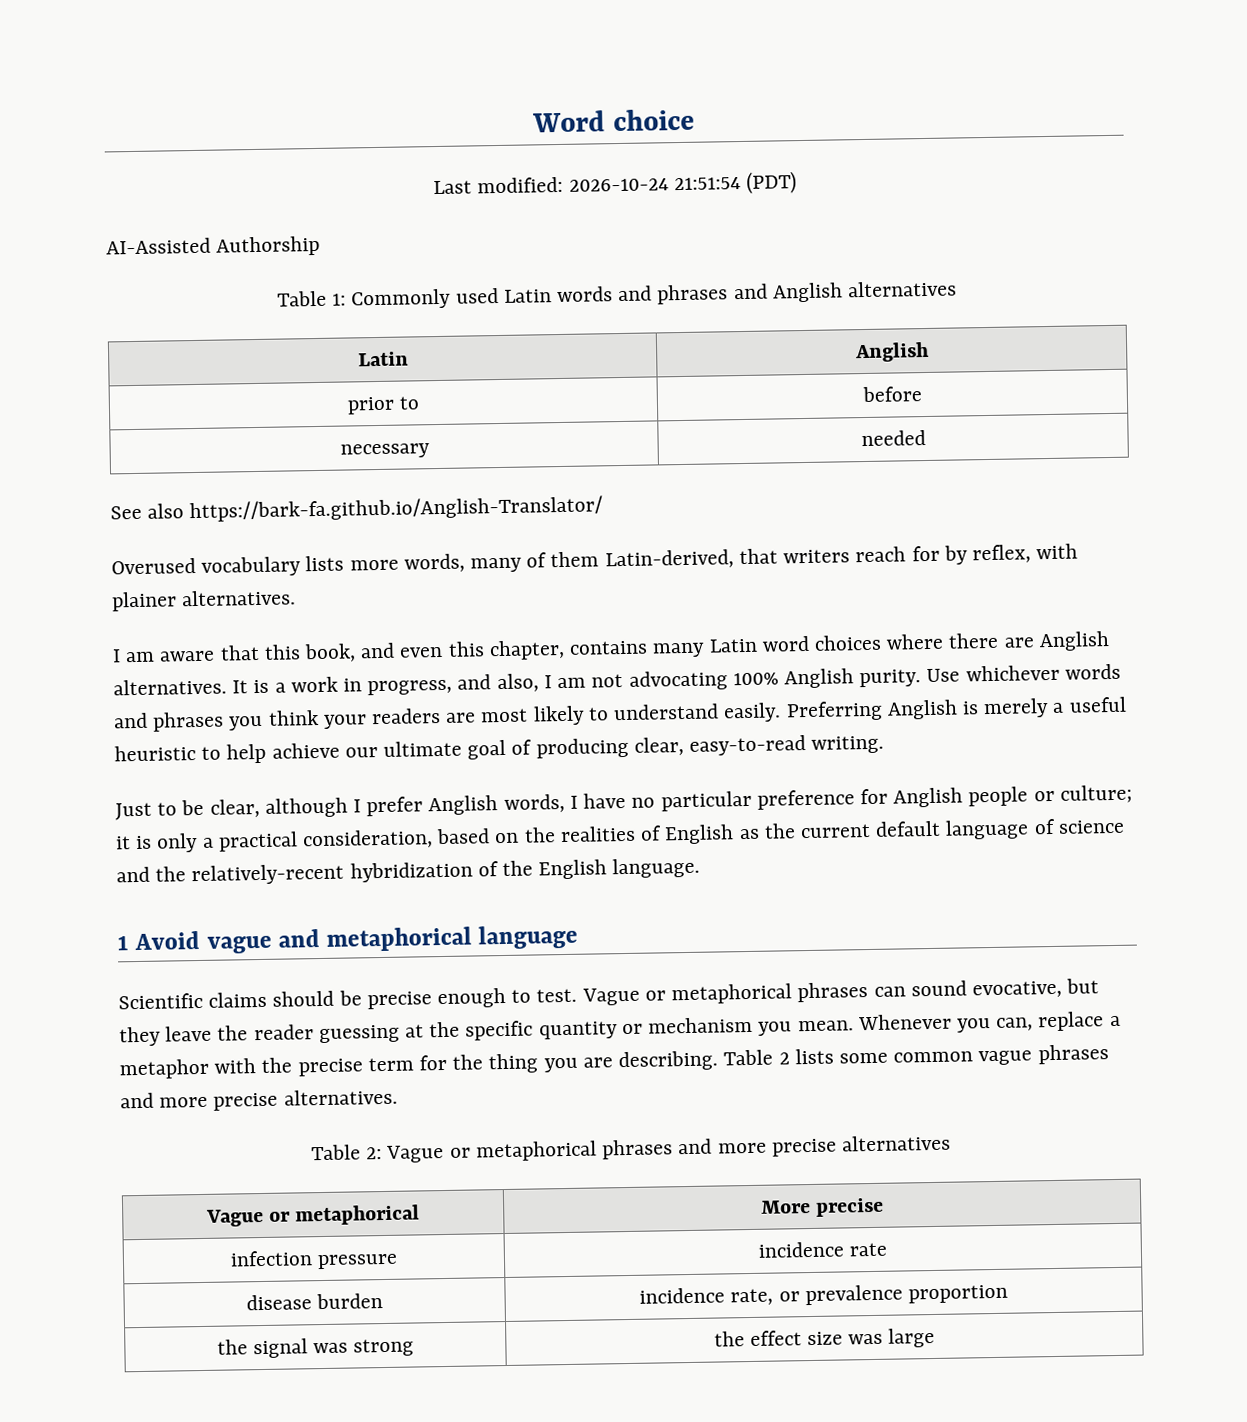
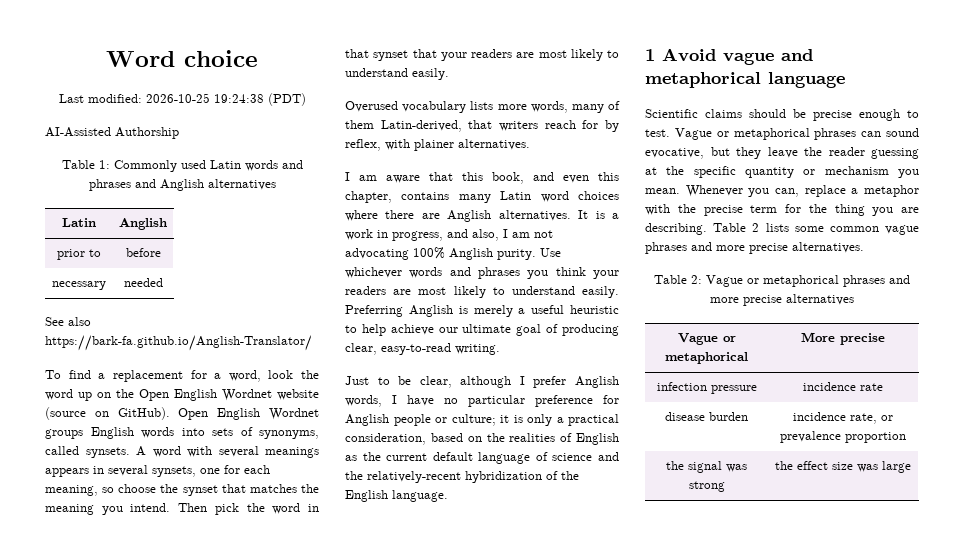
- Last modified: 2026-10-24 21:51:54 (PDT)
+ Last modified: 2026-10-25 19:24:38 (PDT)
+ To find a replacement for a word, look the word up on the Open English Wordnet website (source on GitHub). Open English Wordnet groups English words into sets of synonyms, called synsets. A word with several meanings appears in several synsets, one for each meaning, so choose the synset that matches the meaning you intend. Then pick the word in that synset that your readers are most likely to understand easily.

